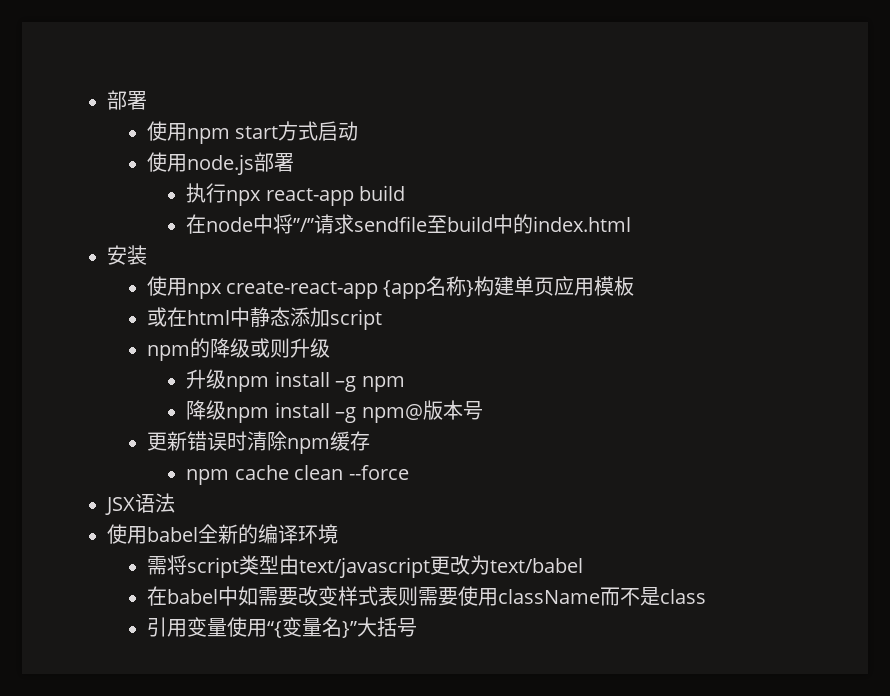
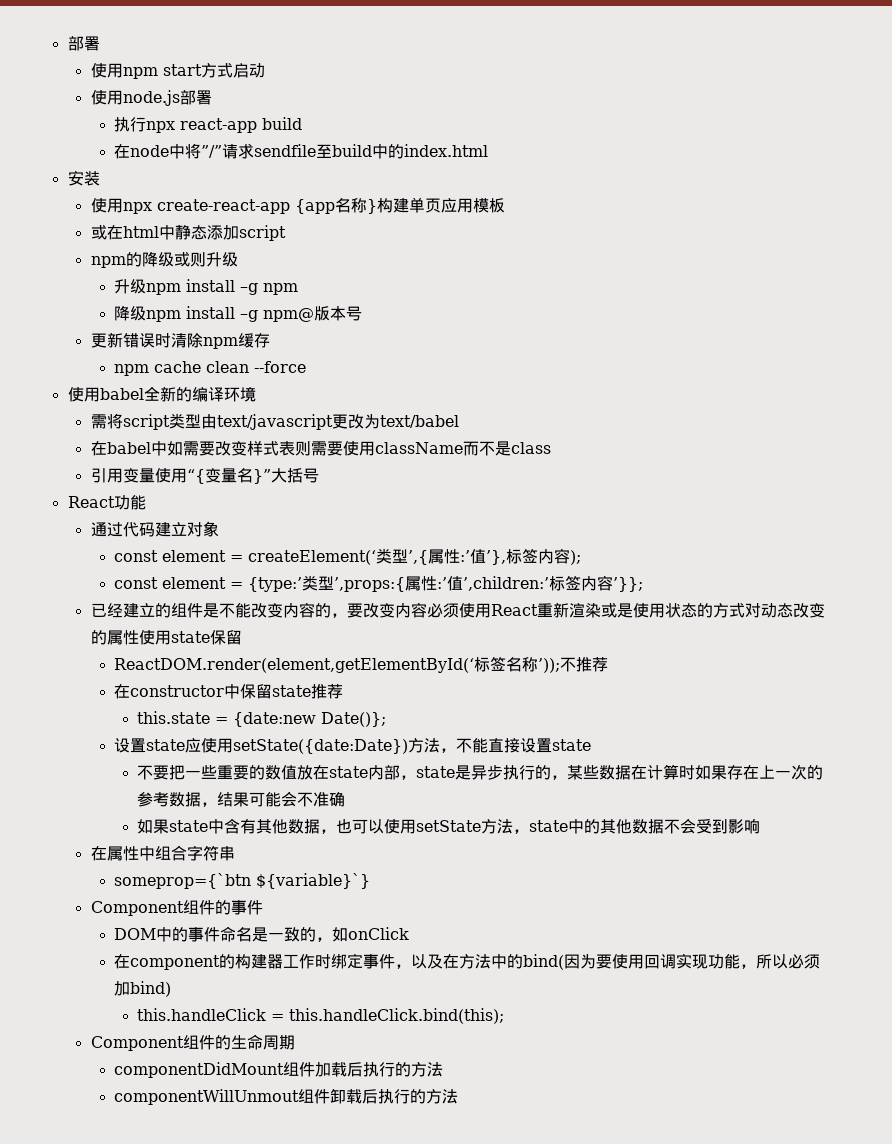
- JSX语法
+ React功能
+ 通过代码建立对象
+ const element = createElement(‘类型’,{属性:’值’},标签内容);
+ const element = {type:’类型’,props:{属性:’值’,children:’标签内容’}};
+ 已经建立的组件是不能改变内容的，要改变内容必须使用React重新渲染或是使用状态的方式对动态改变的属性使用state保留
+ ReactDOM.render(element,getElementById(‘标签名称’));不推荐
+ 在constructor中保留state推荐
+ this.state = {date:new Date()};
+ 设置state应使用setState({date:Date})方法，不能直接设置state
+ 不要把一些重要的数值放在state内部，state是异步执行的，某些数据在计算时如果存在上一次的参考数据，结果可能会不准确
+ 如果state中含有其他数据，也可以使用setState方法，state中的其他数据不会受到影响
+ 在属性中组合字符串
+ someprop={`btn ${variable}`}
+ Component组件的事件
+ DOM中的事件命名是一致的，如onClick
+ 在component的构建器工作时绑定事件，以及在方法中的bind(因为要使用回调实现功能，所以必须加bind)
+ this.handleClick = this.handleClick.bind(this);
+ Component组件的生命周期
+ componentDidMount组件加载后执行的方法
+ componentWillUnmout组件卸载后执行的方法

